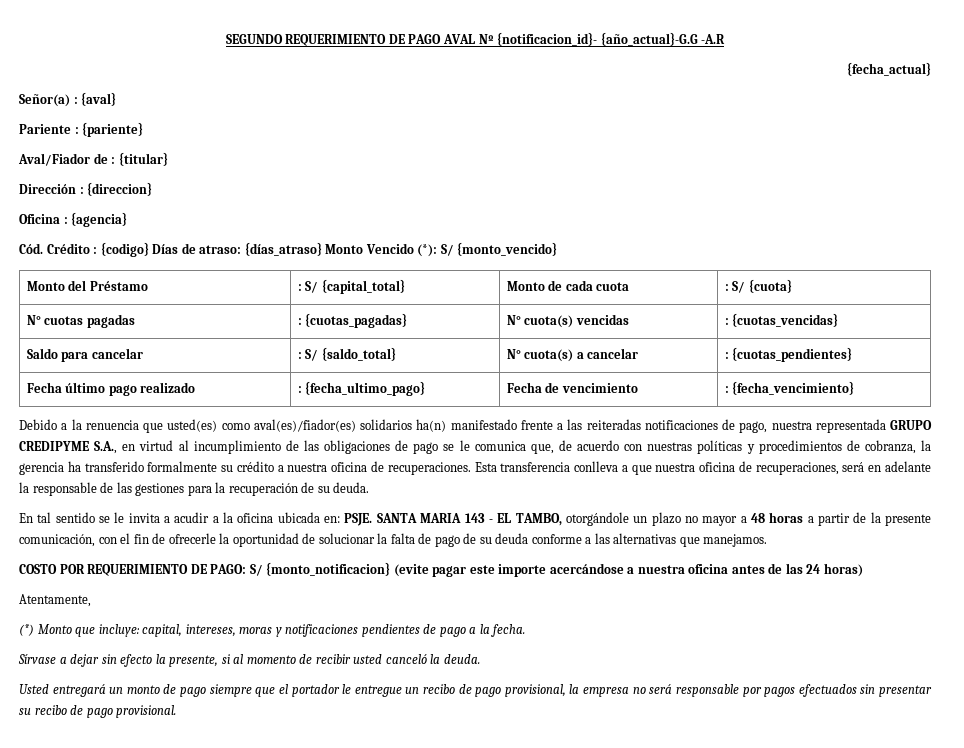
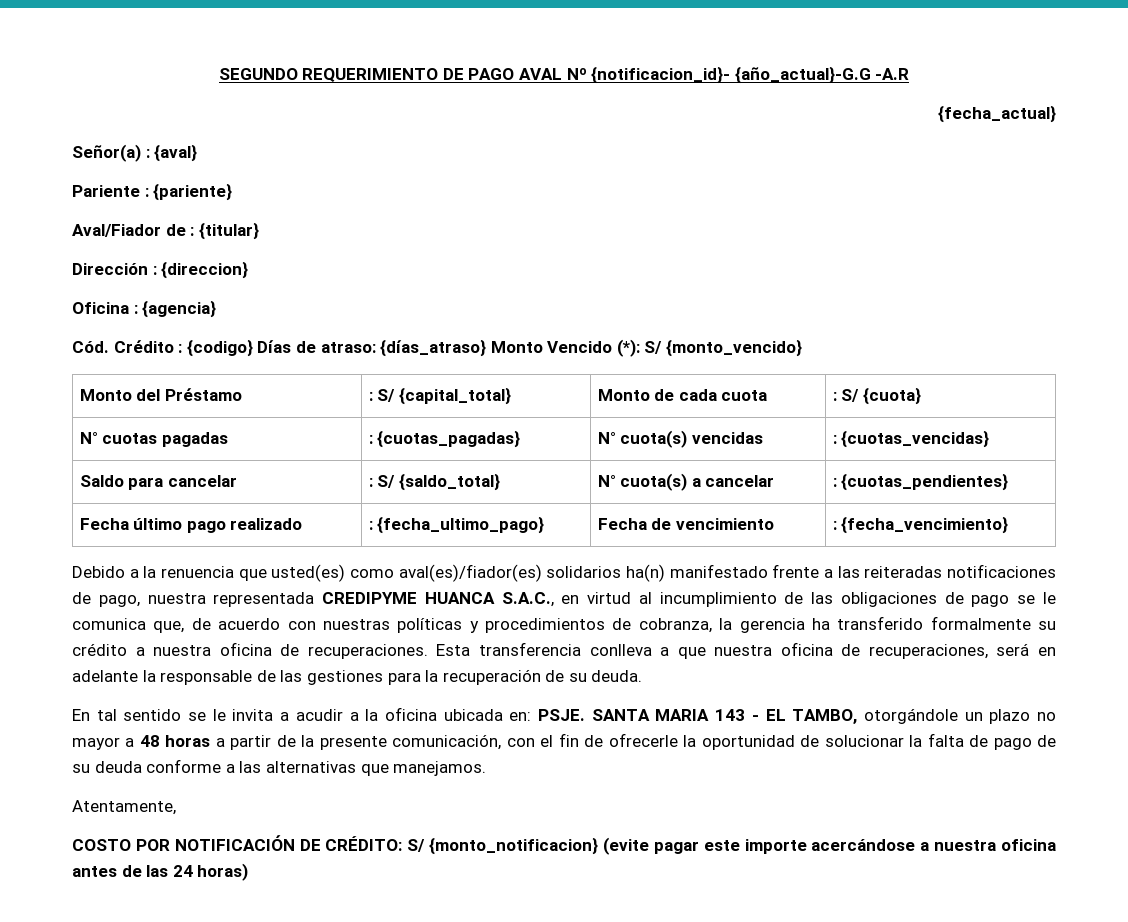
- Debido a la renuencia que usted(es) como aval(es)/fiador(es) solidarios ha(n) manifestado frente a las reiteradas notificaciones de pago, nuestra representada GRUPO CREDIPYME S.A., en virtud al incumplimiento de las obligaciones de pago se le comunica que, de acuerdo con nuestras políticas y procedimientos de cobranza, la gerencia ha transferido formalmente su crédito a nuestra oficina de recuperaciones.
+ Debido a la renuencia que usted(es) como aval(es)/fiador(es) solidarios ha(n) manifestado frente a las reiteradas notificaciones de pago, nuestra representada CREDIPYME HUANCA S.A.C., en virtud al incumplimiento de las obligaciones de pago se le comunica que, de acuerdo con nuestras políticas y procedimientos de cobranza, la gerencia ha transferido formalmente su crédito a nuestra oficina de recuperaciones.
+ Atentamente,
- COSTO POR REQUERIMIENTO DE PAGO: S/ {monto_notificacion} (evite pagar este importe acercándose a nuestra oficina antes de las 24 horas)
+ COSTO POR NOTIFICACIÓN DE CRÉDITO: S/ {monto_notificacion} (evite pagar este importe acercándose a nuestra oficina antes de las 24 horas)
- Atentamente,
- (*) Monto que incluye: capital, intereses, moras y notificaciones pendientes de pago a la fecha.
- Sírvase a dejar sin efecto la presente, si al momento de recibir usted canceló la deuda.
- Usted entregará un monto de pago siempre que el portador le entregue un recibo de pago provisional, la empresa no será responsable por pagos efectuados sin presentar su recibo de pago provisional.

